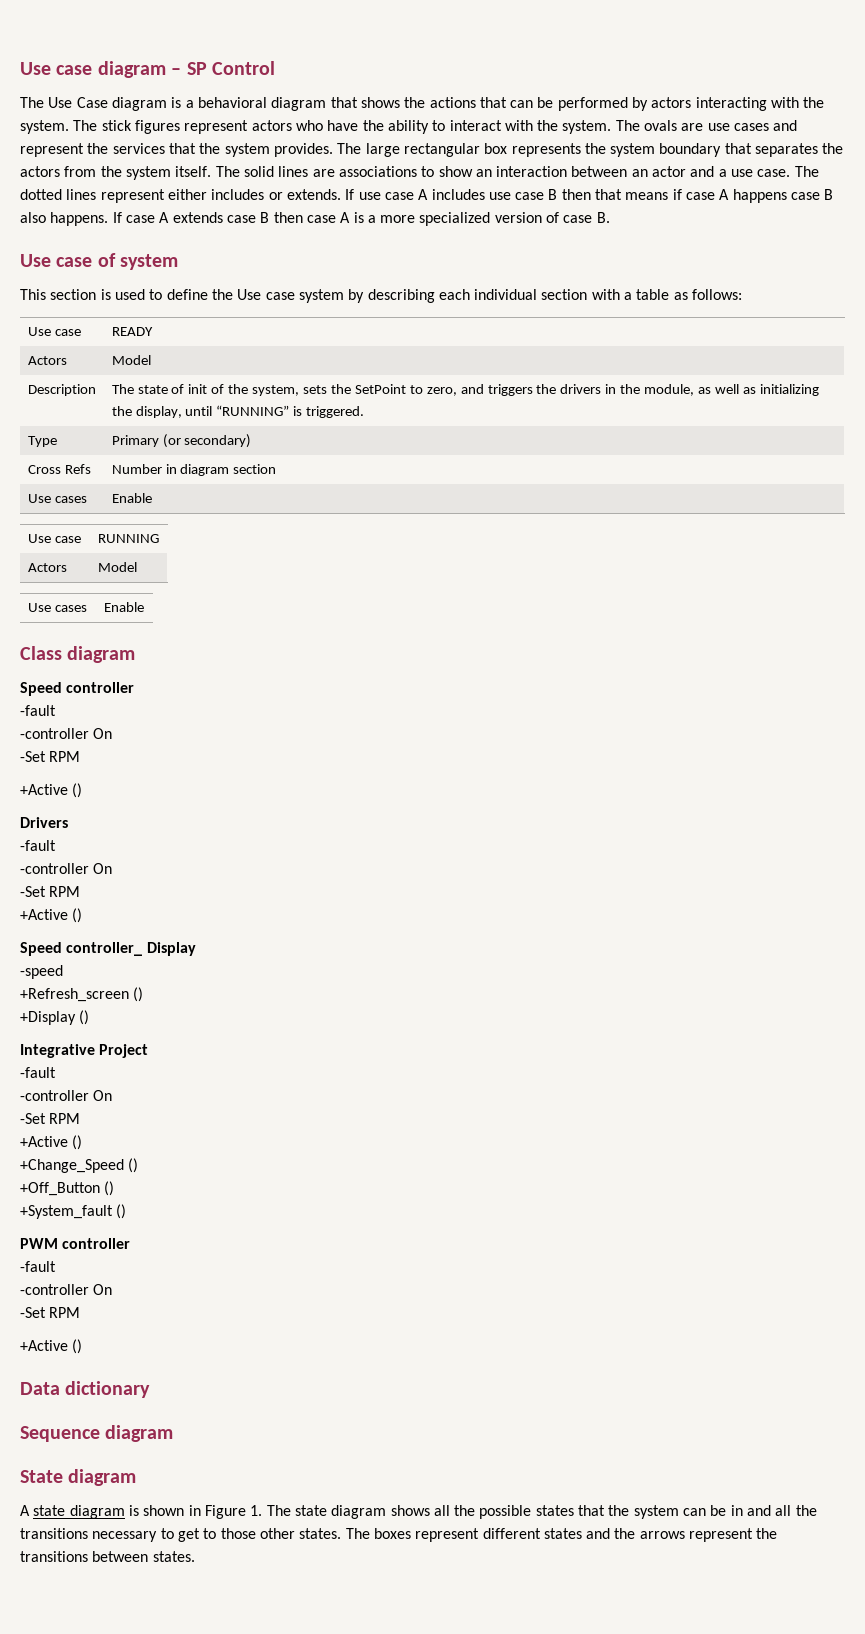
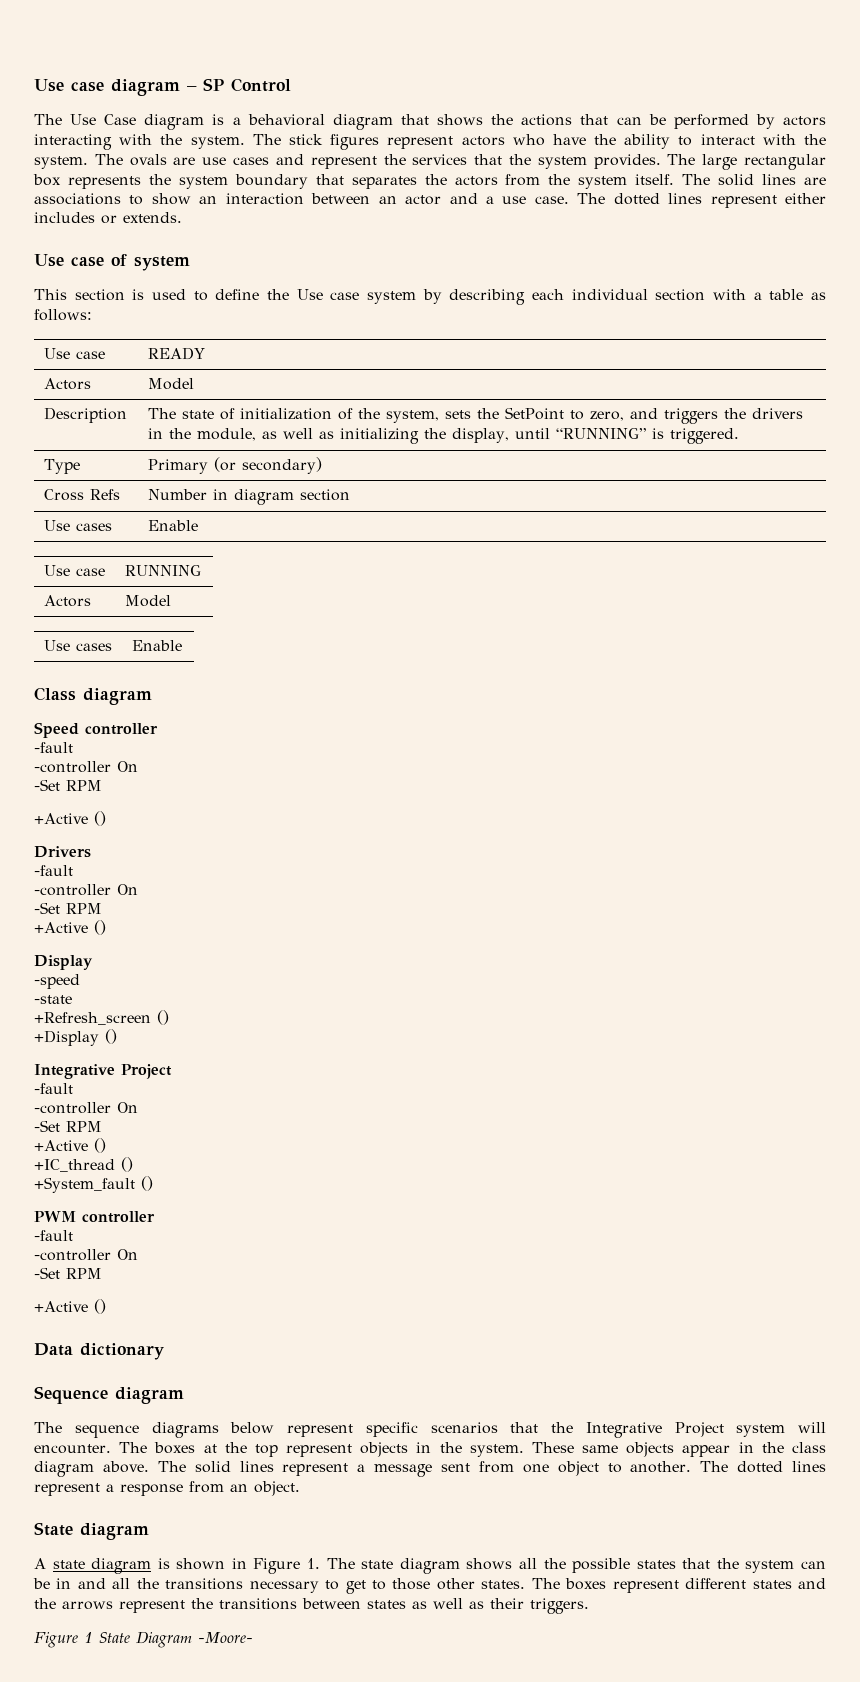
- If use case A includes use case B then that means if case A happens case B also happens. If case A extends case B then case A is a more specialized version of case B.
- Description | The state of init of the system, sets the SetPoint to zero, and triggers the drivers in the module, as well as initializing the display, until “RUNNING” is triggered.
+ Description | The state of initialization of the system, sets the SetPoint to zero, and triggers the drivers in the module, as well as initializing the display, until “RUNNING” is triggered.
- Speed controller_ Display
+ Display
+ -state
- +Change_Speed ()
- +Off_Button ()
+ +IC_thread ()
+ The sequence diagrams below represent specific scenarios that the Integrative Project system will encounter. The boxes at the top represent objects in the system. These same objects appear in the class diagram above. The solid lines represent a message sent from one object to another. The dotted lines represent a response from an object.
- The boxes represent different states and the arrows represent the transitions between states.
+ The boxes represent different states and the arrows represent the transitions between states as well as their triggers.
+ Figure 1 State Diagram -Moore-

